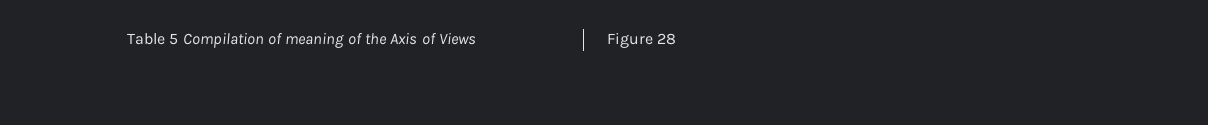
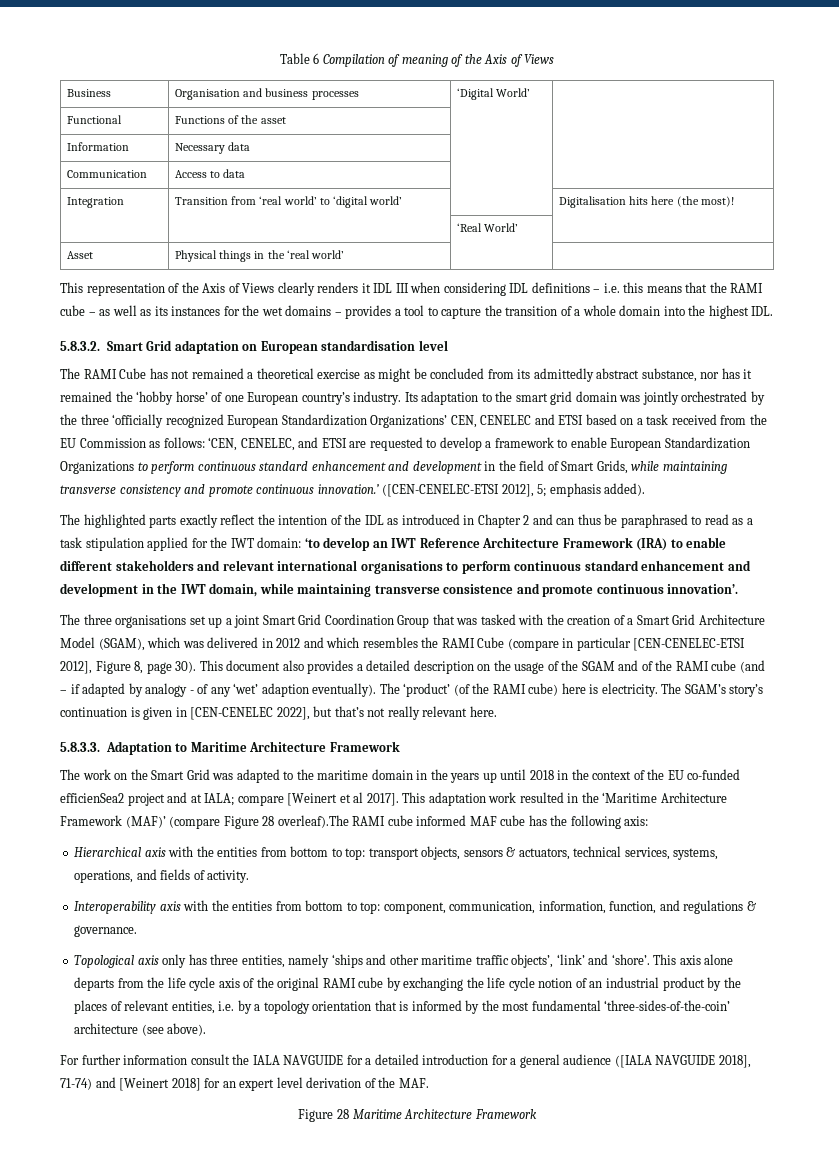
- Table 5 Compilation of meaning of the Axis of Views
+ Table 6 Compilation of meaning of the Axis of Views
- Figure 28
+ Business | Organisation and business processes | ‘Digital World’ |
+ Functional | Functions of the asset | |
+ Information | Necessary data | |
+ Communication | Access to data | |
+ Integration | Transition from ‘real world’ to ‘digital world’ | | Digitalisation hits here (the most)!
+ | | ‘Real World’ |
+ Asset | Physical things in the ‘real world’ | |
+ This representation of the Axis of Views clearly renders it IDL III when considering IDL definitions – i.e. this means that the RAMI cube – as well as its instances for the wet domains – provides a tool to capture the transition of a whole domain into the highest IDL.
+ 5.8.3.2. Smart Grid adaptation on European standardisation level
+ The RAMI Cube has not remained a theoretical exercise as might be concluded from its admittedly abstract substance, nor has it remained the ‘hobby horse’ of one European country’s industry. Its adaptation to the smart grid domain was jointly orchestrated by the three ‘officially recognized European Standardization Organizations’ CEN, CENELEC and ETSI based on a task received from the EU Commission as follows: ‘CEN, CENELEC, and ETSI are requested to develop a framework to enable European Standardization Organizations to perform continuous standard enhancement and development in the field of Smart Grids, while maintaining transverse consistency and promote continuous innovation.’ ([CEN-CENELEC-ETSI 2012], 5; emphasis added).
+ The highlighted parts exactly reflect the intention of the IDL as introduced in Chapter 2 and can thus be paraphrased to read as a task stipulation applied for the IWT domain: ‘to develop an IWT Reference Architecture Framework (IRA) to enable different stakeholders and relevant international organisations to perform continuous standard enhancement and development in the IWT domain, while maintaining transverse consistence and promote continuous innovation’.
+ The three organisations set up a joint Smart Grid Coordination Group that was tasked with the creation of a Smart Grid Architecture Model (SGAM), which was delivered in 2012 and which resembles the RAMI Cube (compare in particular [CEN-CENELEC-ETSI 2012], Figure 8, page 30). This document also provides a detailed description on the usage of the SGAM and of the RAMI cube (and – if adapted by analogy - of any ‘wet’ adaption eventually). The ‘product’ (of the RAMI cube) here is electricity. The SGAM’s story’s continuation is given in [CEN-CENELEC 2022], but that’s not really relevant here.
+ 5.8.3.3. Adaptation to Maritime Architecture Framework
+ The work on the Smart Grid was adapted to the maritime domain in the years up until 2018 in the context of the EU co-funded efficienSea2 project and at IALA; compare [Weinert et al 2017]. This adaptation work resulted in the ‘Maritime Architecture Framework (MAF)’ (compare Figure 28 overleaf).The RAMI cube informed MAF cube has the following axis:
+ Hierarchical axis with the entities from bottom to top: transport objects, sensors & actuators, technical services, systems, operations, and fields of activity.
+ Interoperability axis with the entities from bottom to top: component, communication, information, function, and regulations & governance.
+ Topological axis only has three entities, namely ‘ships and other maritime traffic objects’, ‘link’ and ‘shore’. This axis alone departs from the life cycle axis of the original RAMI cube by exchanging the life cycle notion of an industrial product by the places of relevant entities, i.e. by a topology orientation that is informed by the most fundamental ‘three-sides-of-the-coin’ architecture (see above).
+ For further information consult the IALA NAVGUIDE for a detailed introduction for a general audience ([IALA NAVGUIDE 2018], 71-74) and [Weinert 2018] for an expert level derivation of the MAF.
+ Figure 28 Maritime Architecture Framework

